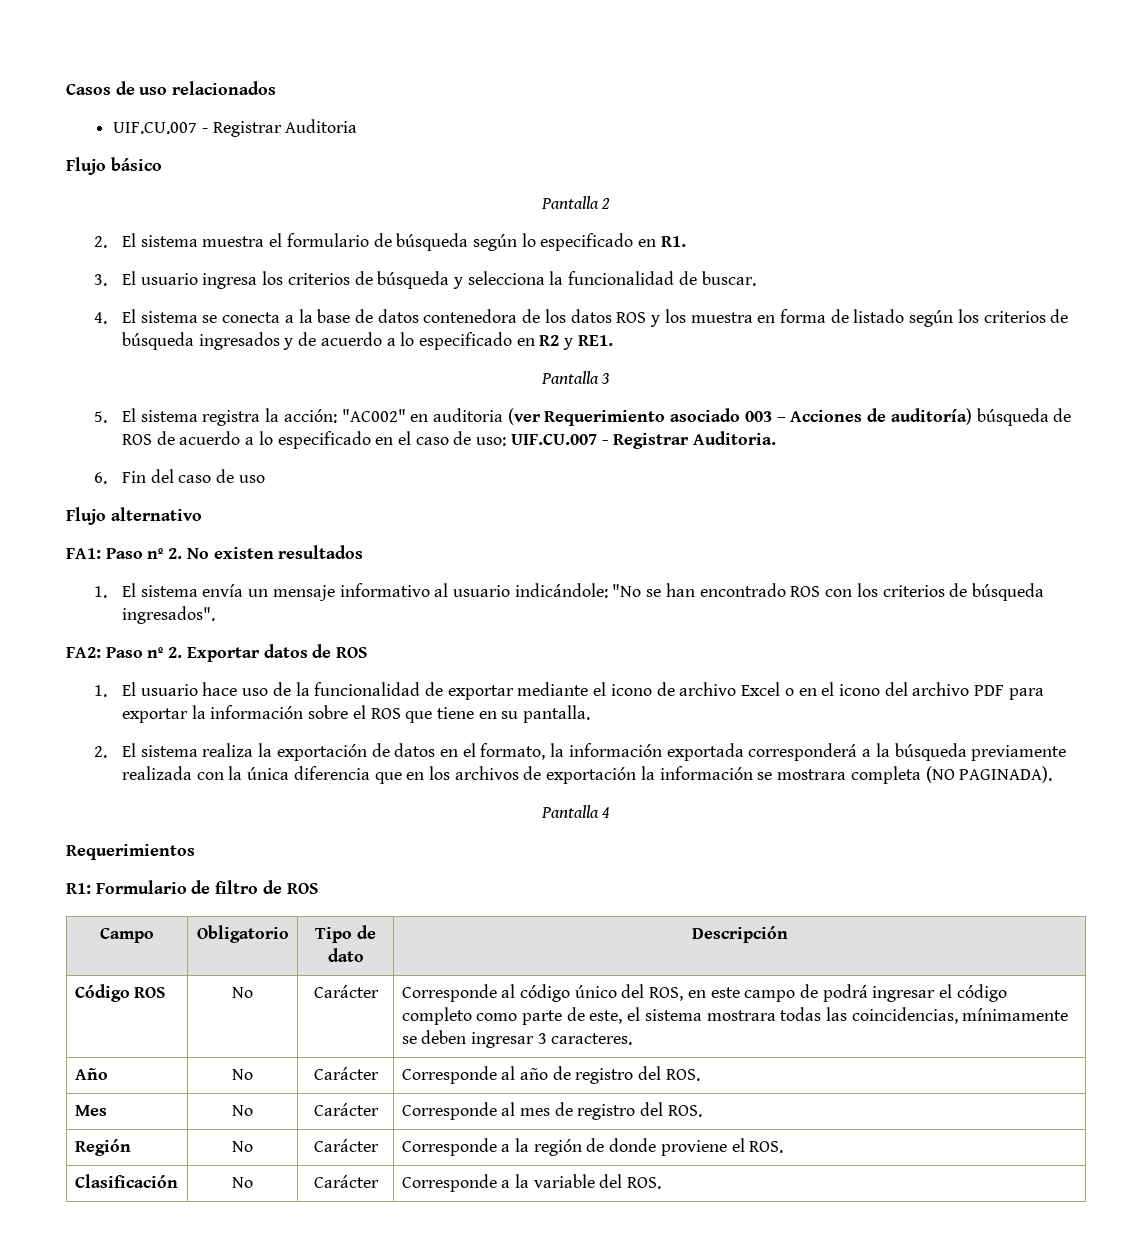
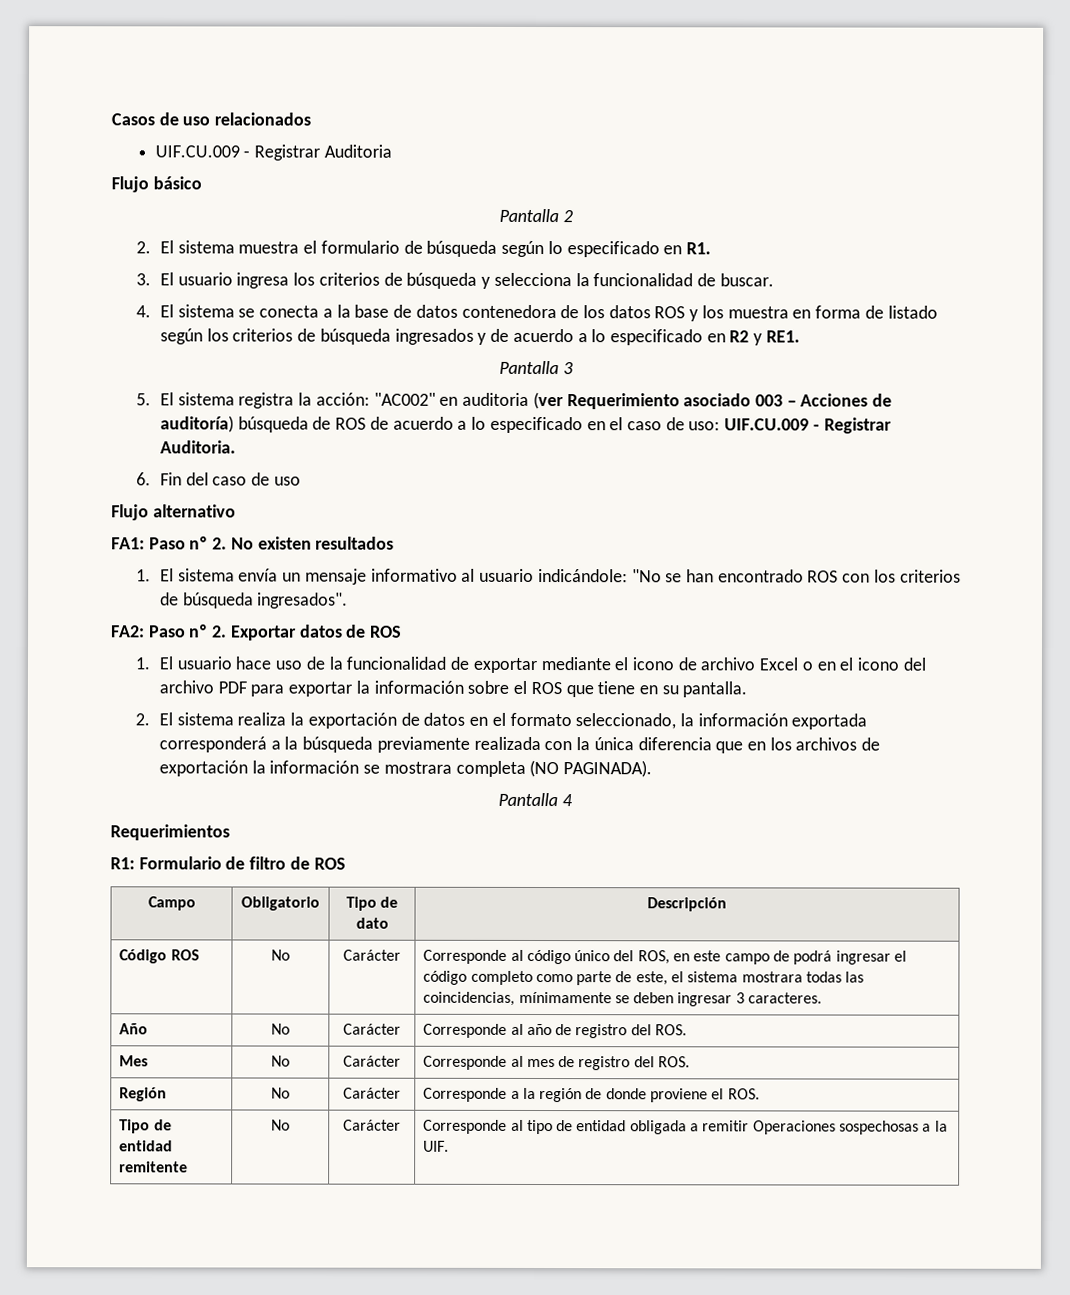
- UIF.CU.007 - Registrar Auditoria
+ UIF.CU.009 - Registrar Auditoria
- 5. El sistema registra la acción: "AC002" en auditoria (ver Requerimiento asociado 003 – Acciones de auditoría) búsqueda de ROS de acuerdo a lo especificado en el caso de uso: UIF.CU.007 - Registrar Auditoria.
+ 5. El sistema registra la acción: "AC002" en auditoria (ver Requerimiento asociado 003 – Acciones de auditoría) búsqueda de ROS de acuerdo a lo especificado en el caso de uso: UIF.CU.009 - Registrar Auditoria.
- 2. El sistema realiza la exportación de datos en el formato, la información exportada corresponderá a la búsqueda previamente realizada con la única diferencia que en los archivos de exportación la información se mostrara completa (NO PAGINADA).
+ 2. El sistema realiza la exportación de datos en el formato seleccionado, la información exportada corresponderá a la búsqueda previamente realizada con la única diferencia que en los archivos de exportación la información se mostrara completa (NO PAGINADA).
- Clasificación | No | Carácter | Corresponde a la variable del ROS.
+ Tipo de entidad remitente | No | Carácter | Corresponde al tipo de entidad obligada a remitir Operaciones sospechosas a la UIF.

